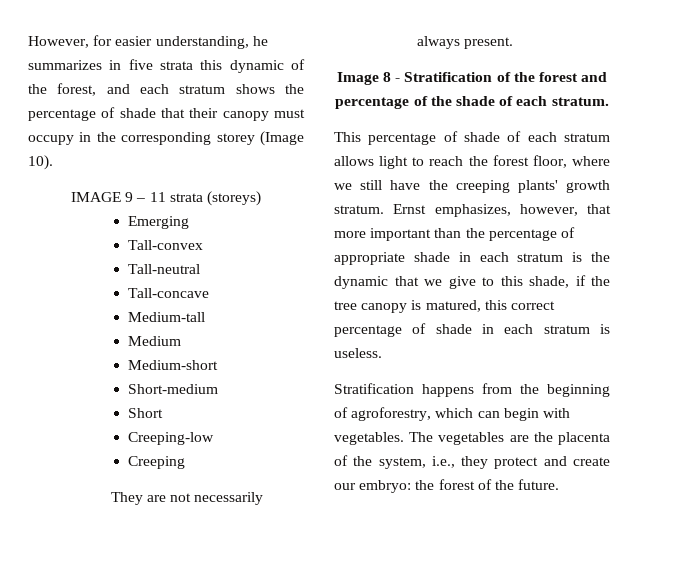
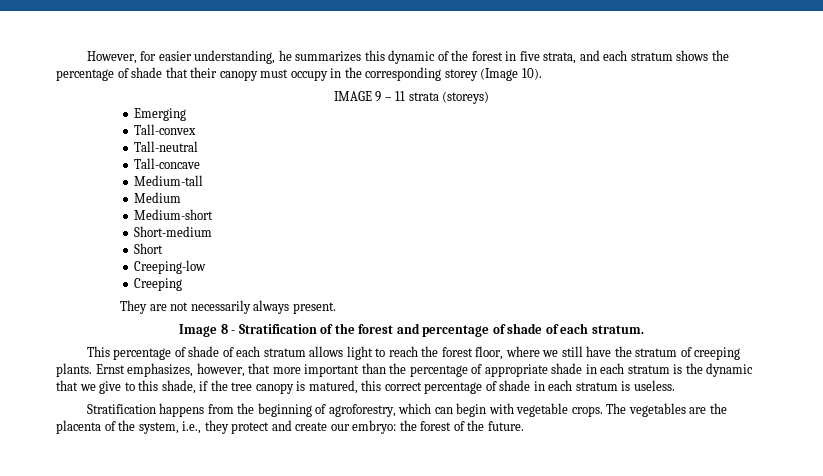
- However, for easier understanding, he summarizes in five strata this dynamic of the forest, and each stratum shows the percentage of shade that their canopy must occupy in the corresponding storey (Image 10).
+ However, for easier understanding, he summarizes this dynamic of the forest in five strata, and each stratum shows the percentage of shade that their canopy must occupy in the corresponding storey (Image 10).
- Image 8 - Stratification of the forest and percentage of the shade of each stratum.
+ Image 8 - Stratification of the forest and percentage of shade of each stratum.
- This percentage of shade of each stratum allows light to reach the forest floor, where we still have the creeping plants' growth stratum.
+ This percentage of shade of each stratum allows light to reach the forest floor, where we still have the stratum of creeping plants.
- Stratification happens from the beginning of agroforestry, which can begin with vegetables.
+ Stratification happens from the beginning of agroforestry, which can begin with vegetable crops.

